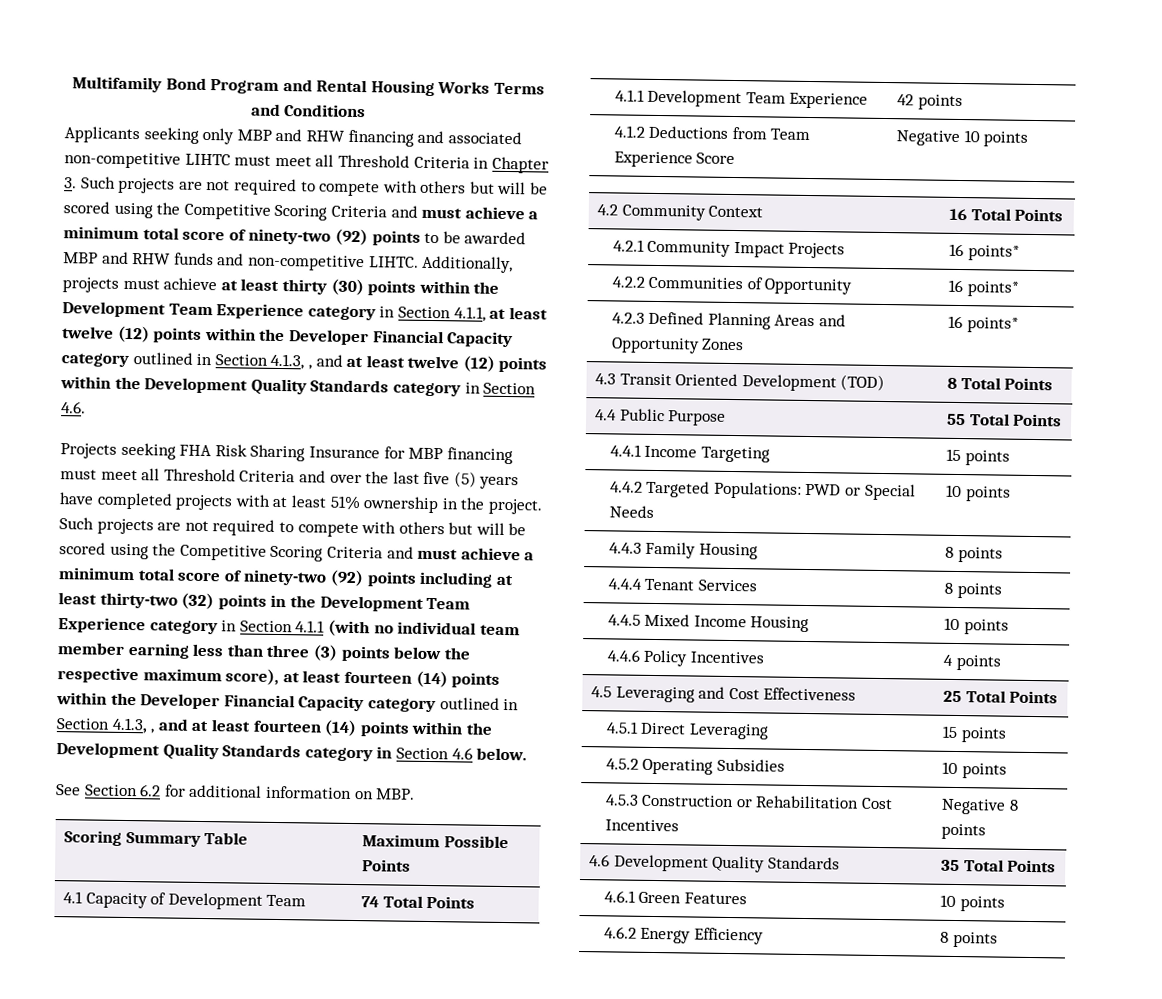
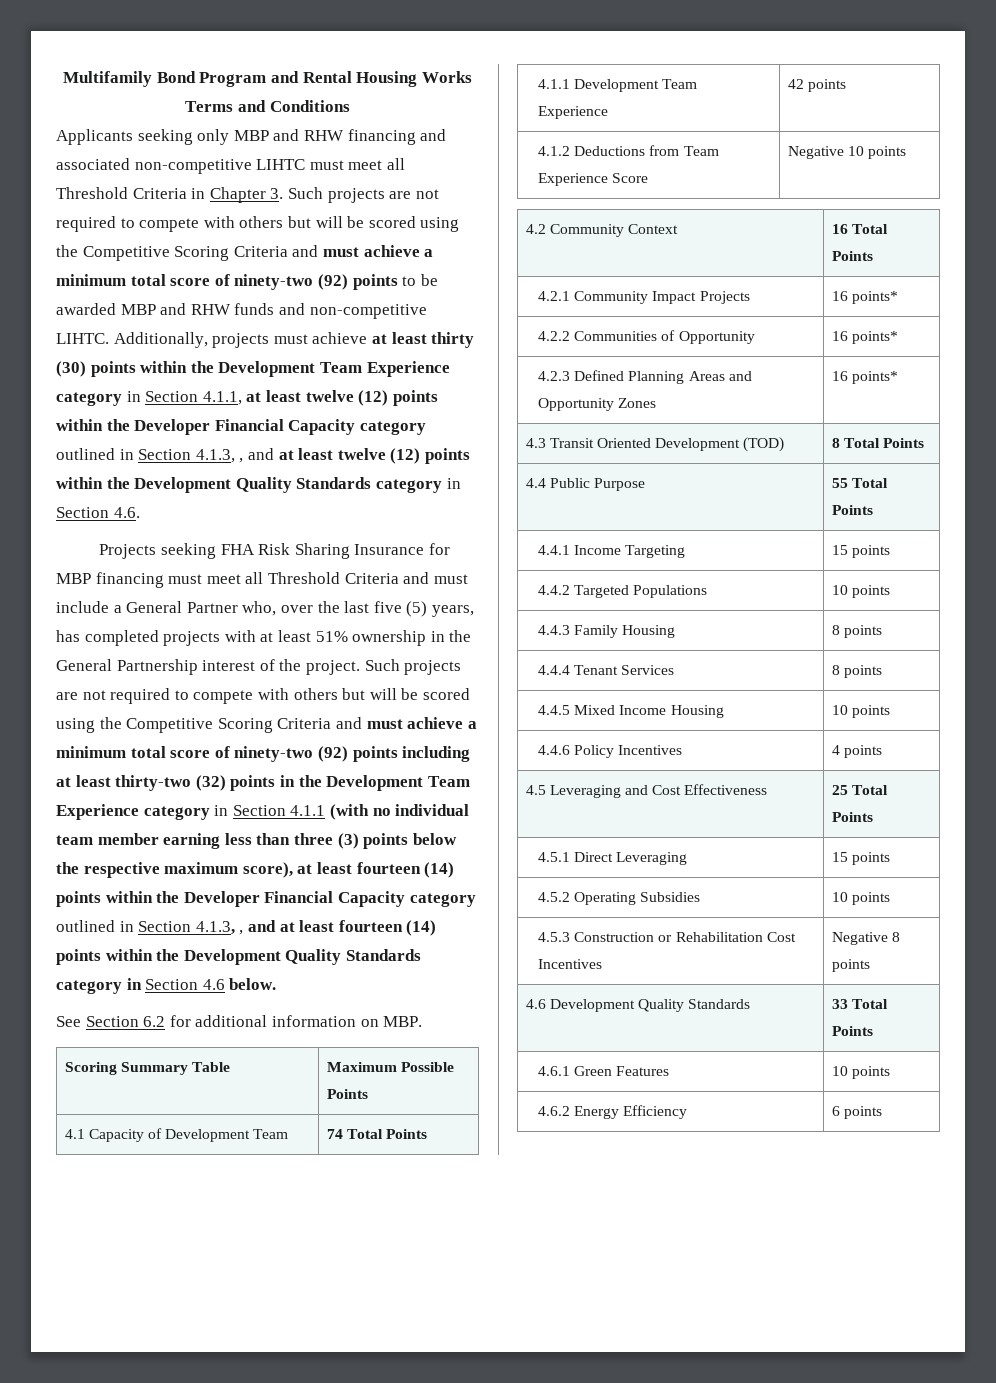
- Projects seeking FHA Risk Sharing Insurance for MBP financing must meet all Threshold Criteria and over the last five (5) years have completed projects with at least 51% ownership in the project.
+ Projects seeking FHA Risk Sharing Insurance for MBP financing must meet all Threshold Criteria and must include a General Partner who, over the last five (5) years, has completed projects with at least 51% ownership in the General Partnership interest of the project.
- 4.4.2 Targeted Populations: PWD or Special Needs | 10 points
+ 4.4.2 Targeted Populations | 10 points
- 4.6 Development Quality Standards | 35 Total Points
+ 4.6 Development Quality Standards | 33 Total Points
- 4.6.2 Energy Efficiency | 8 points
+ 4.6.2 Energy Efficiency | 6 points

